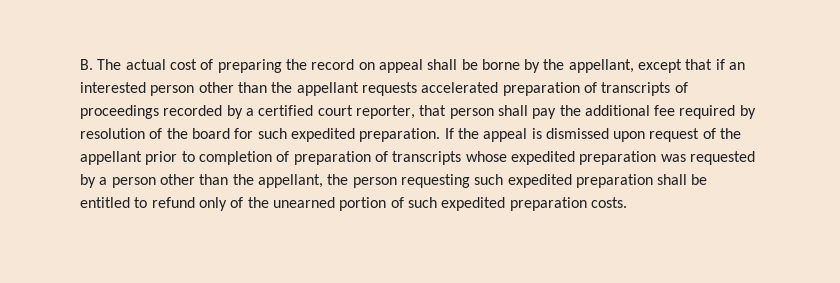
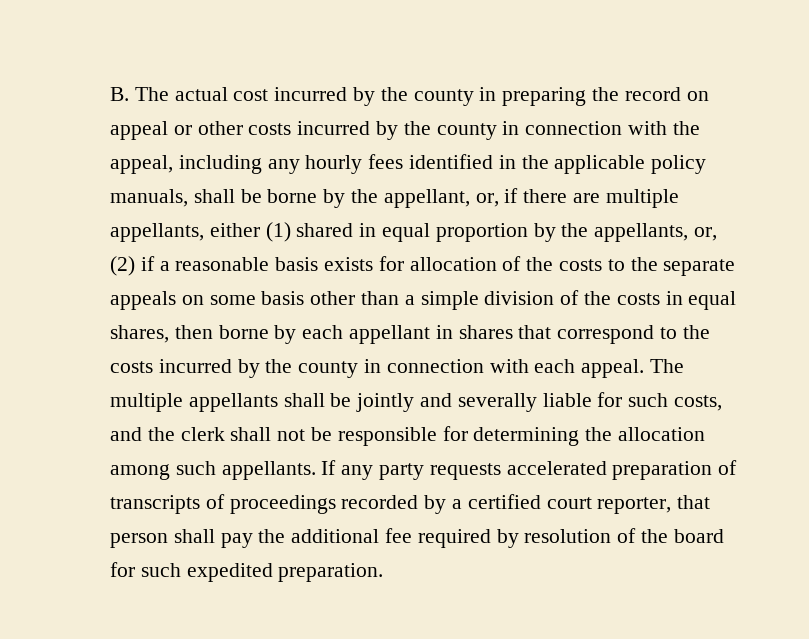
- B. The actual cost of preparing the record on appeal shall be borne by the appellant, except that if an interested person other than the appellant requests accelerated preparation of transcripts of proceedings recorded by a certified court reporter, that person shall pay the additional fee required by resolution of the board for such expedited preparation. If the appeal is dismissed upon request of the appellant prior to completion of preparation of transcripts whose expedited preparation was requested by a person other than the appellant, the person requesting such expedited preparation shall be entitled to refund only of the unearned portion of such expedited preparation costs.
+ B. The actual cost incurred by the county in preparing the record on appeal or other costs incurred by the county in connection with the appeal, including any hourly fees identified in the applicable policy manuals, shall be borne by the appellant, or, if there are multiple appellants, either (1) shared in equal proportion by the appellants, or, (2) if a reasonable basis exists for allocation of the costs to the separate appeals on some basis other than a simple division of the costs in equal shares, then borne by each appellant in shares that correspond to the costs incurred by the county in connection with each appeal. The multiple appellants shall be jointly and severally liable for such costs, and the clerk shall not be responsible for determining the allocation among such appellants. If any party requests accelerated preparation of transcripts of proceedings recorded by a certified court reporter, that person shall pay the additional fee required by resolution of the board for such expedited preparation.

